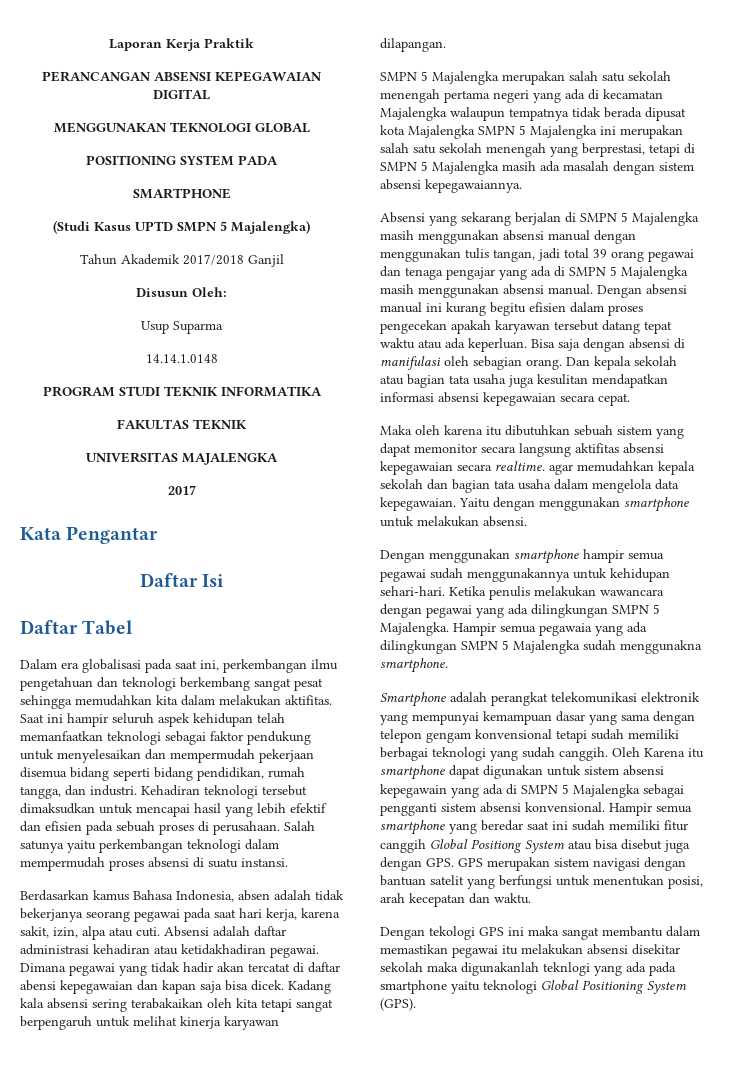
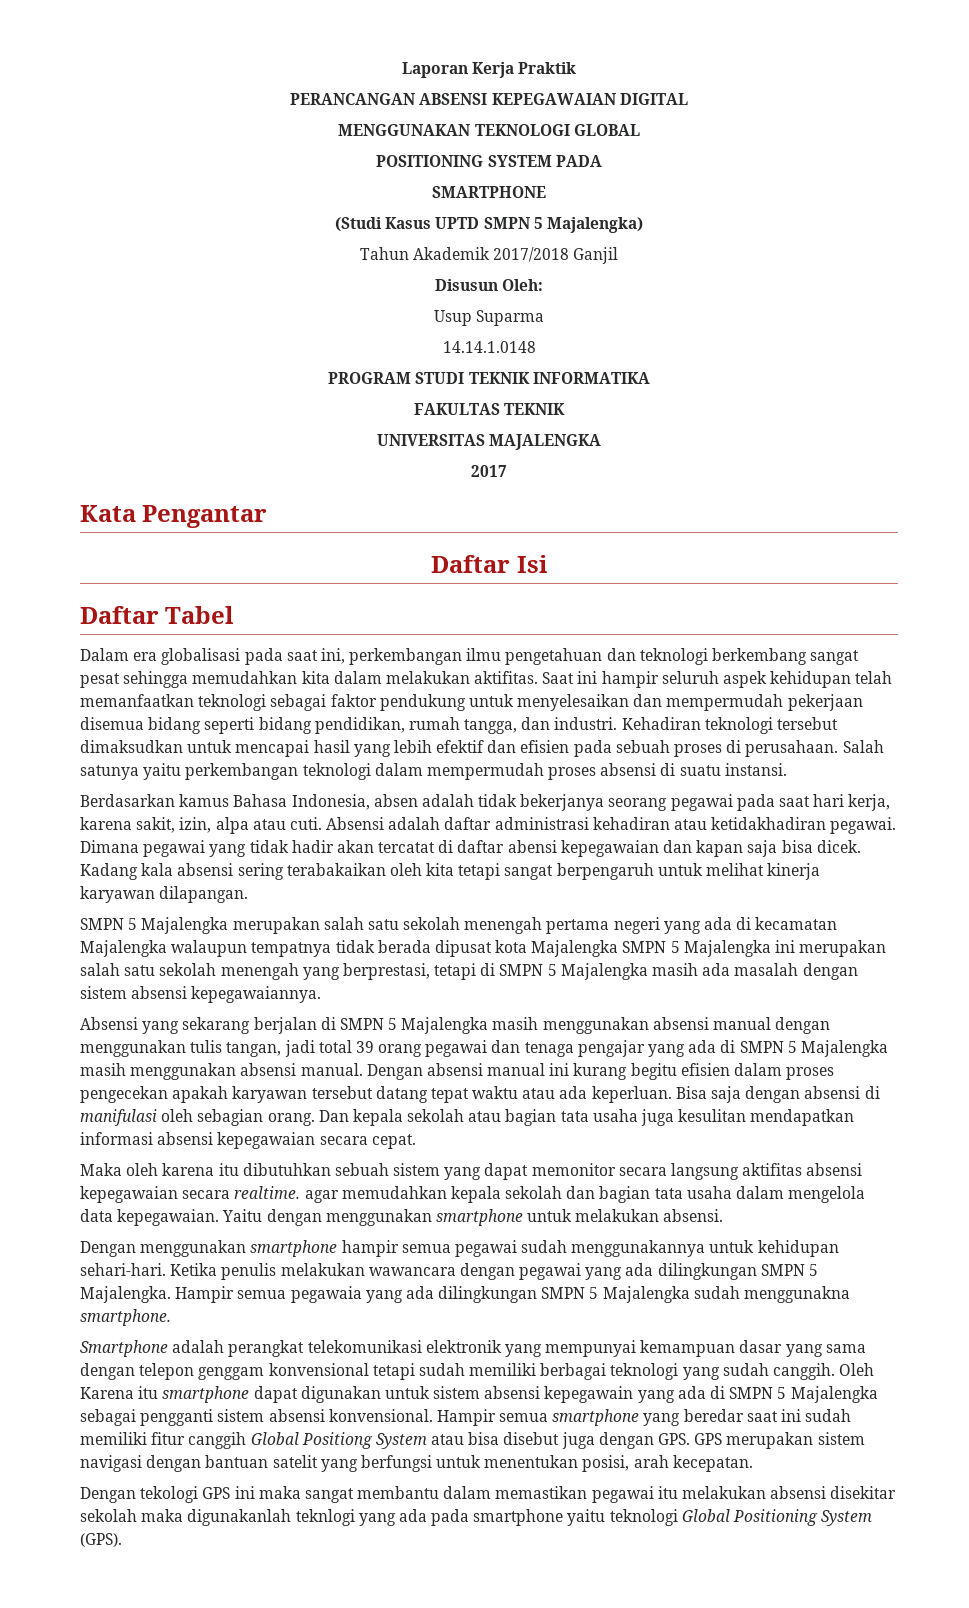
- Smartphone adalah perangkat telekomunikasi elektronik yang mempunyai kemampuan dasar yang sama dengan telepon gengam konvensional tetapi sudah memiliki berbagai teknologi yang sudah canggih.
+ Smartphone adalah perangkat telekomunikasi elektronik yang mempunyai kemampuan dasar yang sama dengan telepon genggam konvensional tetapi sudah memiliki berbagai teknologi yang sudah canggih.
- Hampir semua smartphone yang beredar saat ini sudah memiliki fitur canggih Global Positiong System atau bisa disebut juga dengan GPS. GPS merupakan sistem navigasi dengan bantuan satelit yang berfungsi untuk menentukan posisi, arah kecepatan dan waktu.
+ Hampir semua smartphone yang beredar saat ini sudah memiliki fitur canggih Global Positiong System atau bisa disebut juga dengan GPS. GPS merupakan sistem navigasi dengan bantuan satelit yang berfungsi untuk menentukan posisi, arah kecepatan.

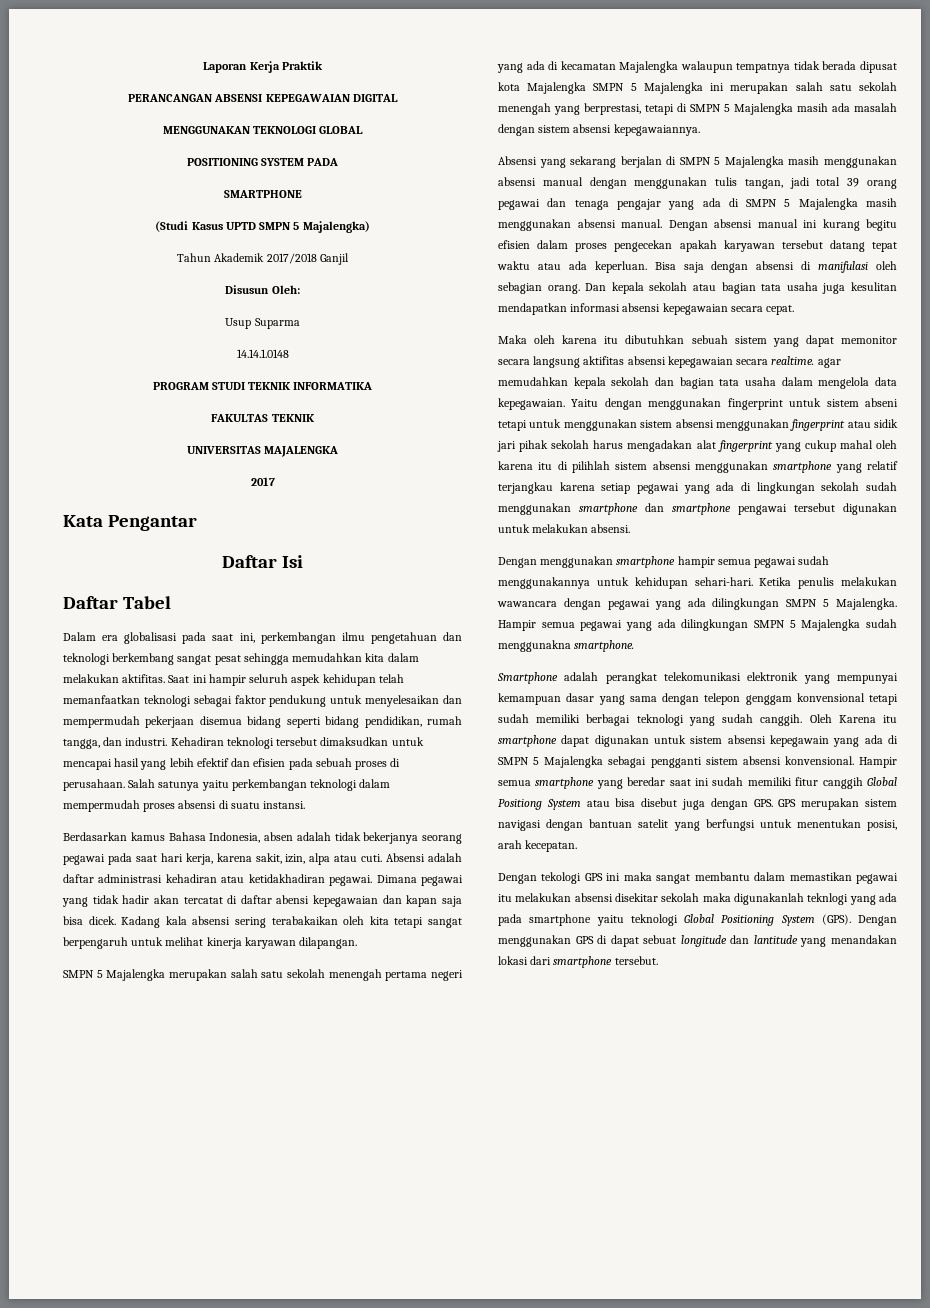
- Yaitu dengan menggunakan smartphone untuk melakukan absensi.
+ Yaitu dengan menggunakan fingerprint untuk sistem abseni tetapi untuk menggunakan sistem absensi menggunakan fingerprint atau sidik jari pihak sekolah harus mengadakan alat fingerprint yang cukup mahal oleh karena itu di pilihlah sistem absensi menggunakan smartphone yang relatif terjangkau karena setiap pegawai yang ada di lingkungan sekolah sudah menggunakan smartphone dan smartphone pengawai tersebut digunakan untuk melakukan absensi.
- Hampir semua pegawaia yang ada dilingkungan SMPN 5 Majalengka sudah menggunakna smartphone.
+ Hampir semua pegawai yang ada dilingkungan SMPN 5 Majalengka sudah menggunakna smartphone.
+ Dengan menggunakan GPS di dapat sebuat longitude dan lantitude yang menandakan lokasi dari smartphone tersebut.

